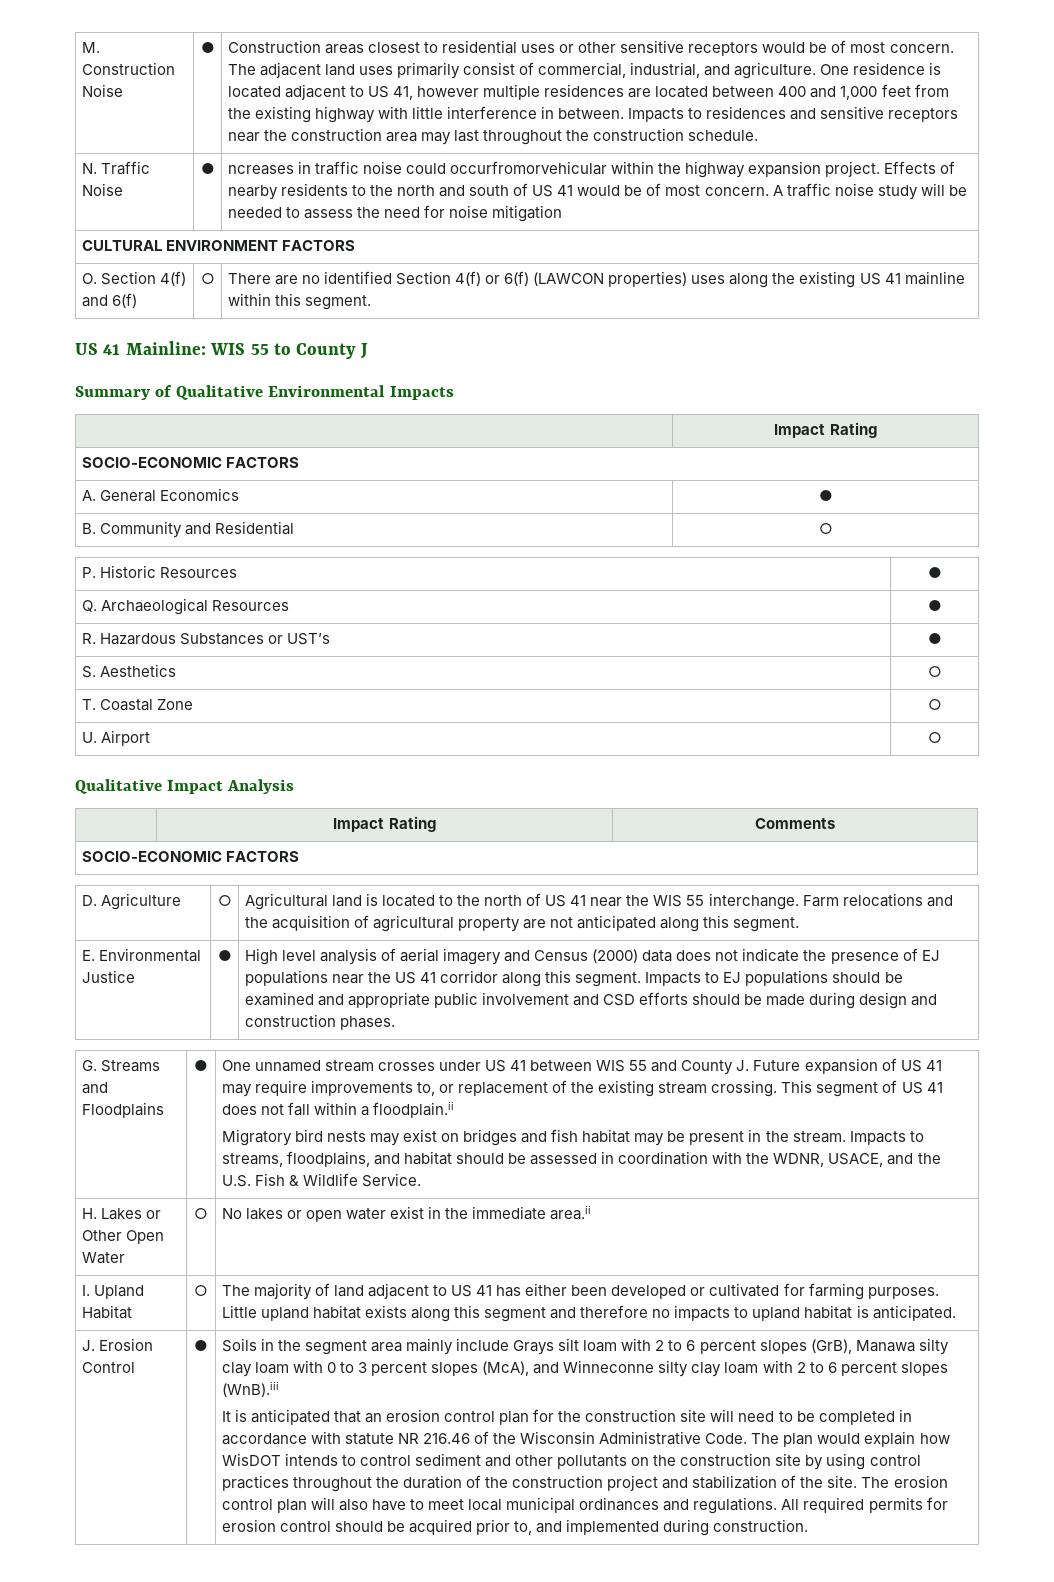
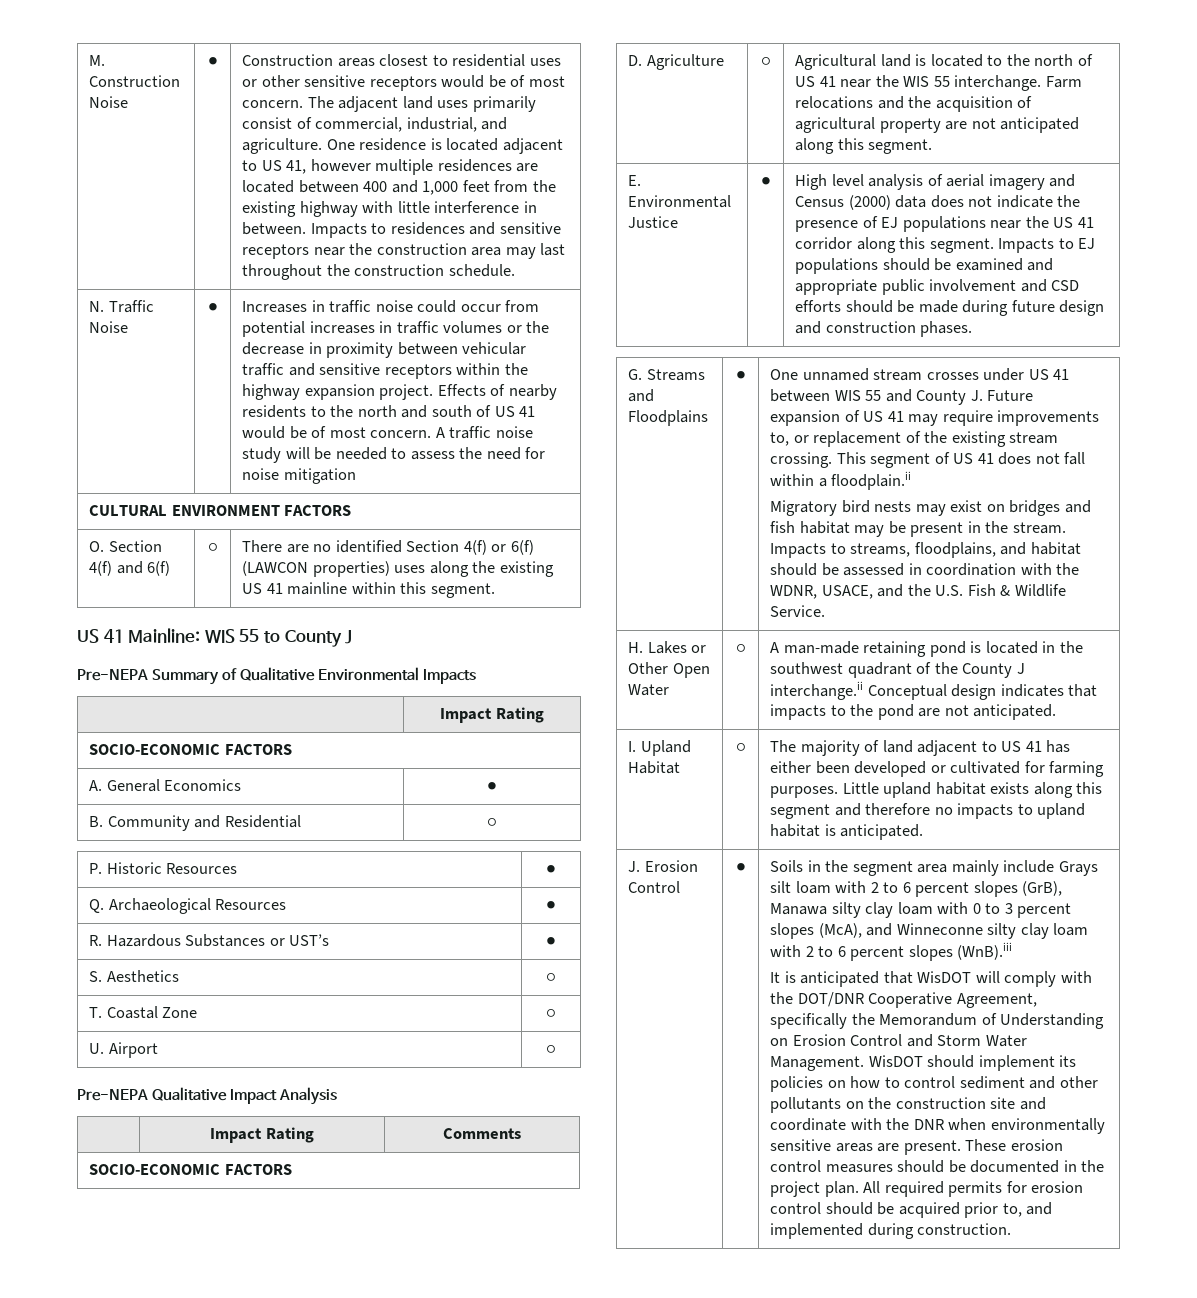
- ncreases in traffic noise could occurfromorvehicular within the highway expansion project.
+ Increases in traffic noise could occur from potential increases in traffic volumes or the decrease in proximity between vehicular traffic and sensitive receptors within the highway expansion project.
- Summary of Qualitative Environmental Impacts
+ Pre-NEPA Summary of Qualitative Environmental Impacts
- Qualitative Impact Analysis
+ Pre-NEPA Qualitative Impact Analysis
- Impacts to EJ populations should be examined and appropriate public involvement and CSD efforts should be made during design and construction phases.
+ Impacts to EJ populations should be examined and appropriate public involvement and CSD efforts should be made during future design and construction phases.
- H. Lakes or Other Open Water | ○ | No lakes or open water exist in the immediate area.ii
+ H. Lakes or Other Open Water | ○ | A man-made retaining pond is located in the southwest quadrant of the County J interchange.ii Conceptual design indicates that impacts to the pond are not anticipated.
- It is anticipated that an erosion control plan for the construction site will need to be completed in accordance with statute NR 216.46 of the Wisconsin Administrative Code. The plan would explain how WisDOT intends to control sediment and other pollutants on the construction site by using control practices throughout the duration of the construction project and stabilization of the site. The erosion control plan will also have to meet local municipal ordinances and regulations.
+ It is anticipated that WisDOT will comply with the DOT/DNR Cooperative Agreement, specifically the Memorandum of Understanding on Erosion Control and Storm Water Management. WisDOT should implement its policies on how to control sediment and other pollutants on the construction site and coordinate with the DNR when environmentally sensitive areas are present. These erosion control measures should be documented in the project plan.

